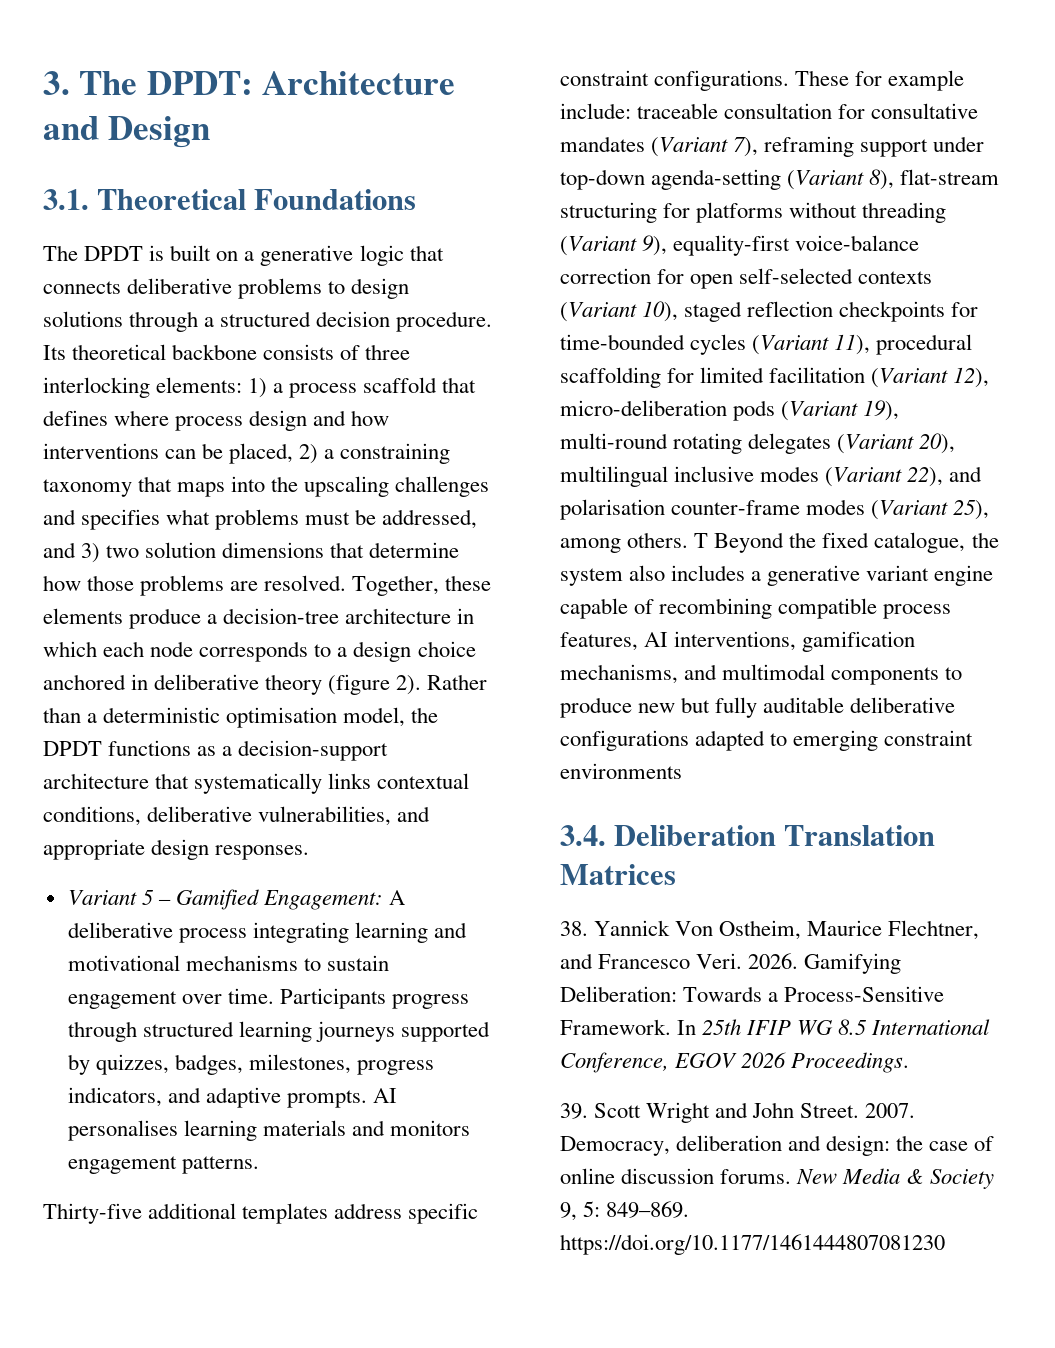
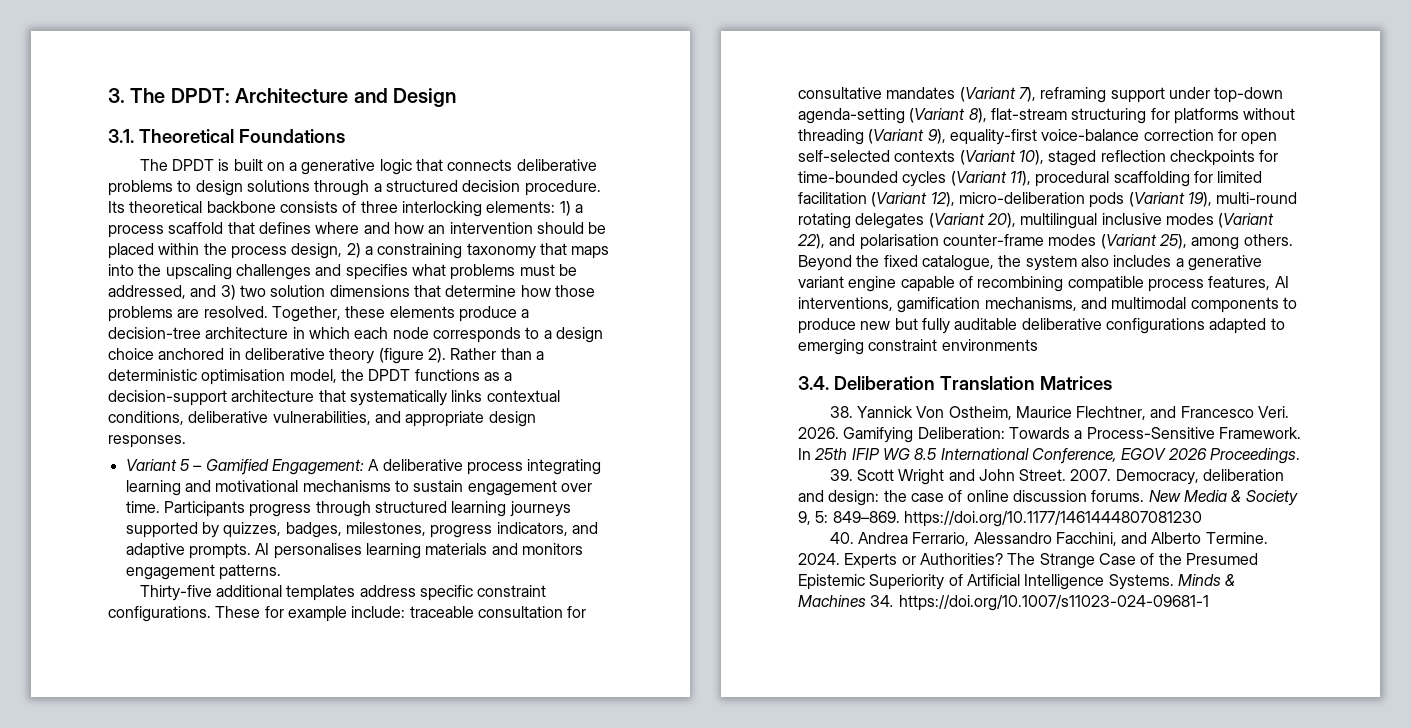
- Its theoretical backbone consists of three interlocking elements: 1) a process scaffold that defines where process design and how interventions can be placed, 2) a constraining taxonomy that maps into the upscaling challenges and specifies what problems must be addressed, and 3) two solution dimensions that determine how those problems are resolved.
+ Its theoretical backbone consists of three interlocking elements: 1) a process scaffold that defines where and how an intervention should be placed within the process design, 2) a constraining taxonomy that maps into the upscaling challenges and specifies what problems must be addressed, and 3) two solution dimensions that determine how those problems are resolved.
- T Beyond the fixed catalogue, the system also includes a generative variant engine capable of recombining compatible process features, AI interventions, gamification mechanisms, and multimodal components to produce new but fully auditable deliberative configurations adapted to emerging constraint environments
+ Beyond the fixed catalogue, the system also includes a generative variant engine capable of recombining compatible process features, AI interventions, gamification mechanisms, and multimodal components to produce new but fully auditable deliberative configurations adapted to emerging constraint environments
+ 40. Andrea Ferrario, Alessandro Facchini, and Alberto Termine. 2024. Experts or Authorities? The Strange Case of the Presumed Epistemic Superiority of Artificial Intelligence Systems. Minds & Machines 34. https://doi.org/10.1007/s11023-024-09681-1

